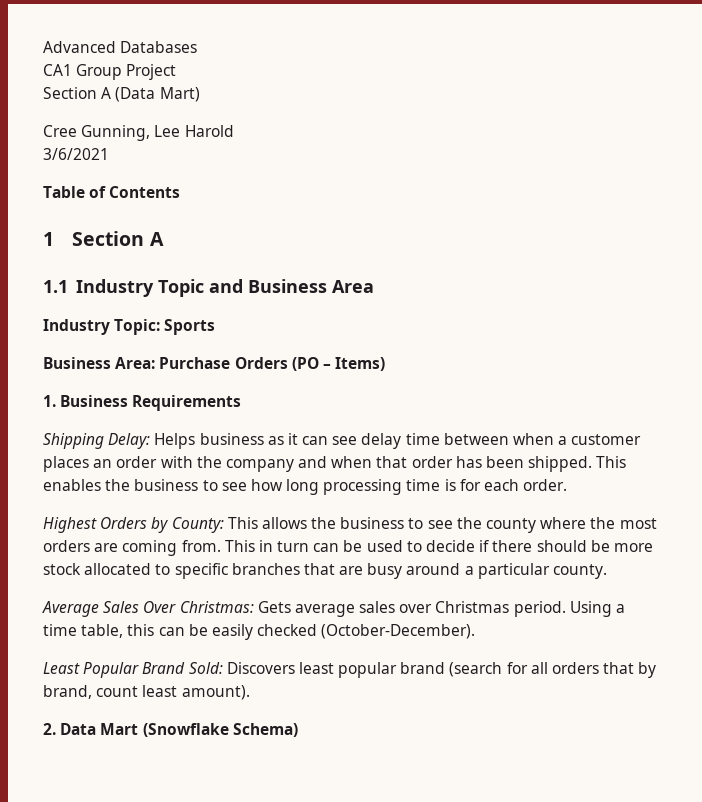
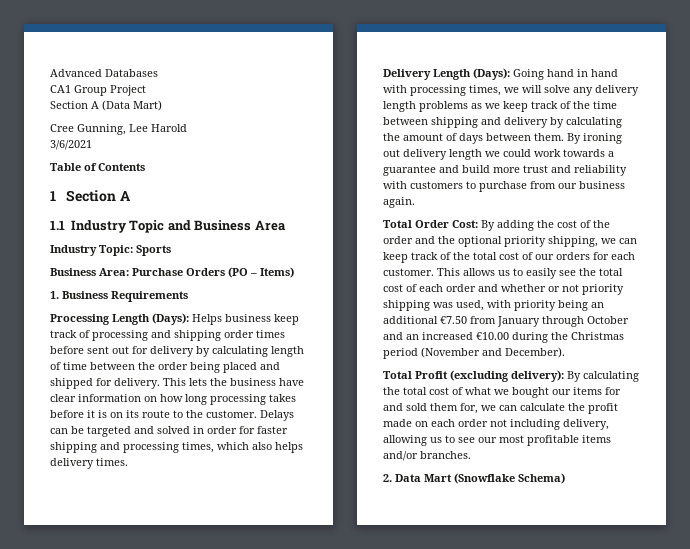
- Shipping Delay: Helps business as it can see delay time between when a customer places an order with the company and when that order has been shipped. This enables the business to see how long processing time is for each order.
- Highest Orders by County: This allows the business to see the county where the most orders are coming from. This in turn can be used to decide if there should be more stock allocated to specific branches that are busy around a particular county.
- Average Sales Over Christmas: Gets average sales over Christmas period. Using a time table, this can be easily checked (October-December).
- Least Popular Brand Sold: Discovers least popular brand (search for all orders that by brand, count least amount).
+ Processing Length (Days): Helps business keep track of processing and shipping order times before sent out for delivery by calculating length of time between the order being placed and shipped for delivery. This lets the business have clear information on how long processing takes before it is on its route to the customer. Delays can be targeted and solved in order for faster shipping and processing times, which also helps delivery times.
+ Delivery Length (Days): Going hand in hand with processing times, we will solve any delivery length problems as we keep track of the time between shipping and delivery by calculating the amount of days between them. By ironing out delivery length we could work towards a guarantee and build more trust and reliability with customers to purchase from our business again.
+ Total Order Cost: By adding the cost of the order and the optional priority shipping, we can keep track of the total cost of our orders for each customer. This allows us to easily see the total cost of each order and whether or not priority shipping was used, with priority being an additional €7.50 from January through October and an increased €10.00 during the Christmas period (November and December).
+ Total Profit (excluding delivery): By calculating the total cost of what we bought our items for and sold them for, we can calculate the profit made on each order not including delivery, allowing us to see our most profitable items and/or branches.

